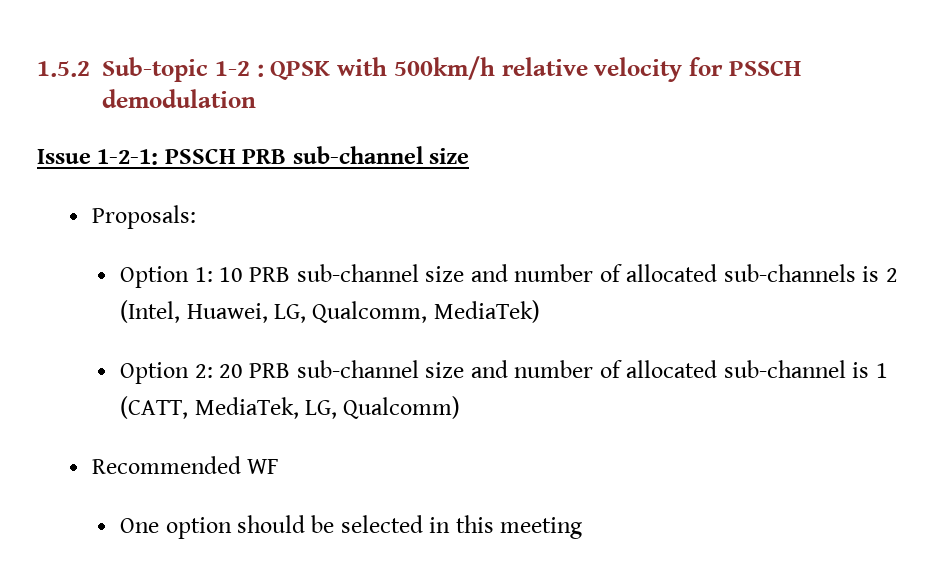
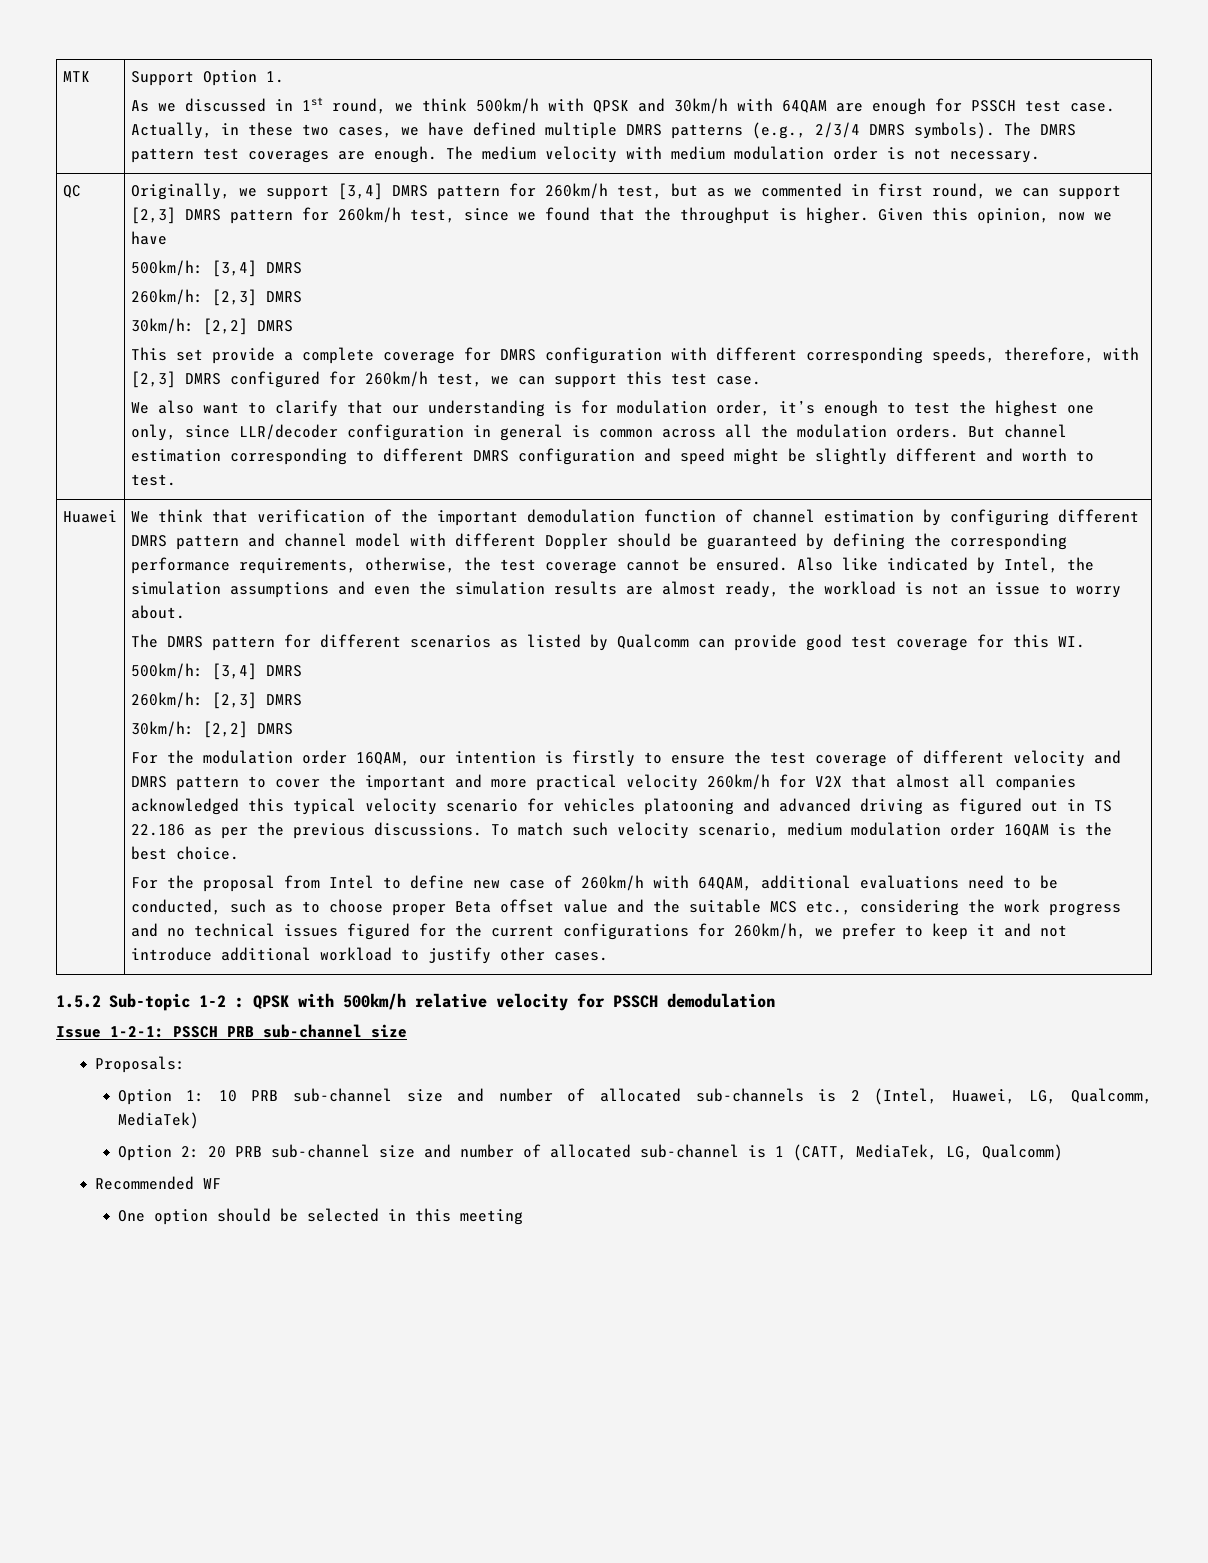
+ MTK | Support Option 1.
+ As we discussed in 1st round, we think 500km/h with QPSK and 30km/h with 64QAM are enough for PSSCH test case. Actually, in these two cases, we have defined multiple DMRS patterns (e.g., 2/3/4 DMRS symbols). The DMRS pattern test coverages are enough. The medium velocity with medium modulation order is not necessary.
+ QC | Originally, we support [3,4] DMRS pattern for 260km/h test, but as we commented in first round, we can support [2,3] DMRS pattern for 260km/h test, since we found that the throughput is higher. Given this opinion, now we have
+ 500km/h: [3,4] DMRS
+ 260km/h: [2,3] DMRS
+ 30km/h: [2,2] DMRS
+ This set provide a complete coverage for DMRS configuration with different corresponding speeds, therefore, with [2,3] DMRS configured for 260km/h test, we can support this test case.
+ We also want to clarify that our understanding is for modulation order, it’s enough to test the highest one only, since LLR/decoder configuration in general is common across all the modulation orders. But channel estimation corresponding to different DMRS configuration and speed might be slightly different and worth to test.
+ Huawei | We think that verification of the important demodulation function of channel estimation by configuring different DMRS pattern and channel model with different Doppler should be guaranteed by defining the corresponding performance requirements, otherwise, the test coverage cannot be ensured. Also like indicated by Intel, the simulation assumptions and even the simulation results are almost ready, the workload is not an issue to worry about.
+ The DMRS pattern for different scenarios as listed by Qualcomm can provide good test coverage for this WI.
+ 500km/h: [3,4] DMRS
+ 260km/h: [2,3] DMRS
+ 30km/h: [2,2] DMRS
+ For the modulation order 16QAM, our intention is firstly to ensure the test coverage of different velocity and DMRS pattern to cover the important and more practical velocity 260km/h for V2X that almost all companies acknowledged this typical velocity scenario for vehicles platooning and advanced driving as figured out in TS 22.186 as per the previous discussions. To match such velocity scenario, medium modulation order 16QAM is the best choice.
+ For the proposal from Intel to define new case of 260km/h with 64QAM, additional evaluations need to be conducted, such as to choose proper Beta offset value and the suitable MCS etc., considering the work progress and no technical issues figured for the current configurations for 260km/h, we prefer to keep it and not introduce additional workload to justify other cases.

